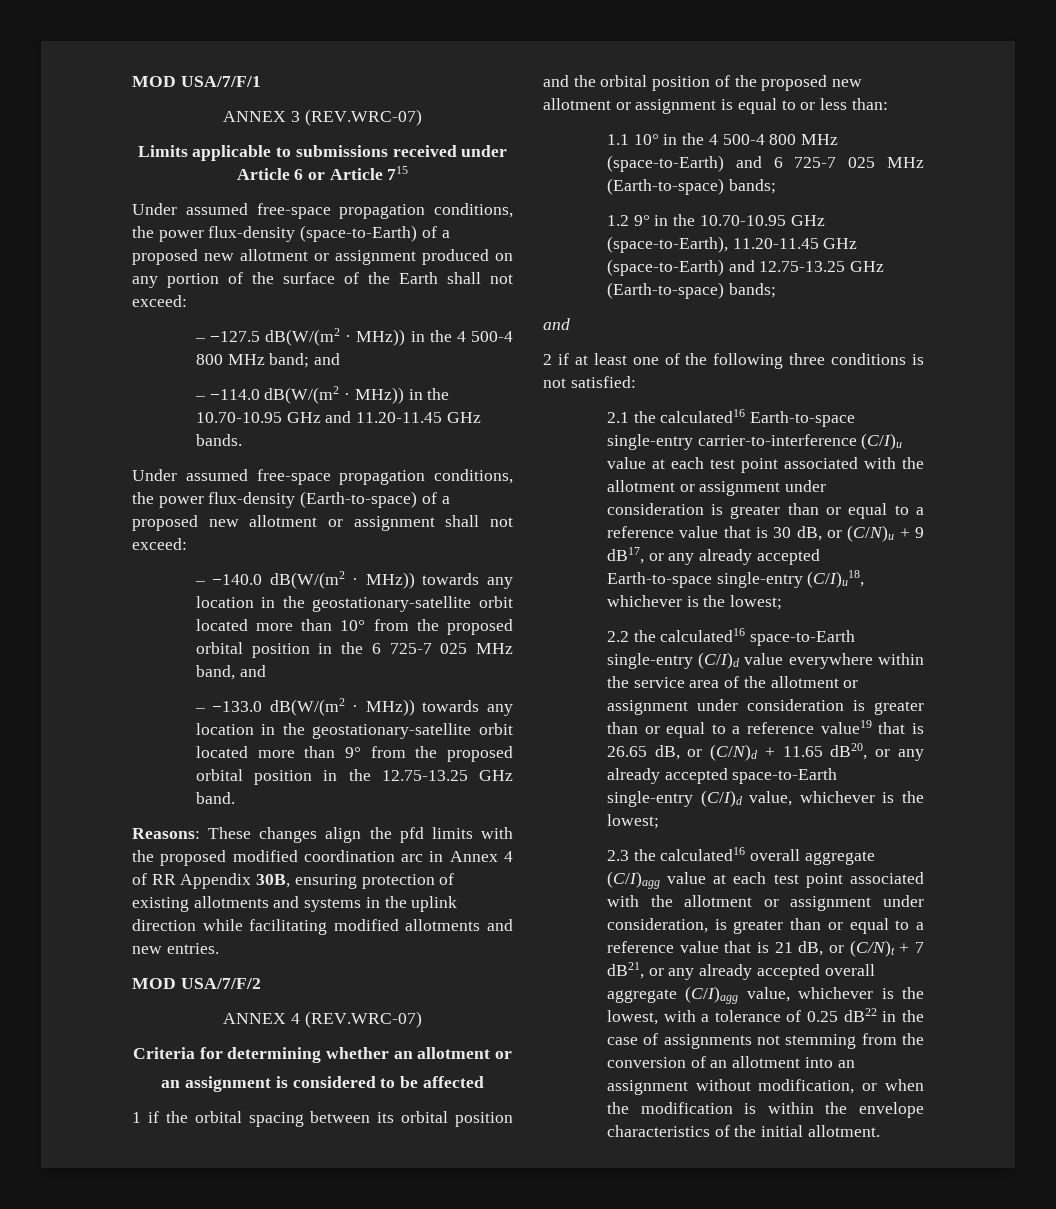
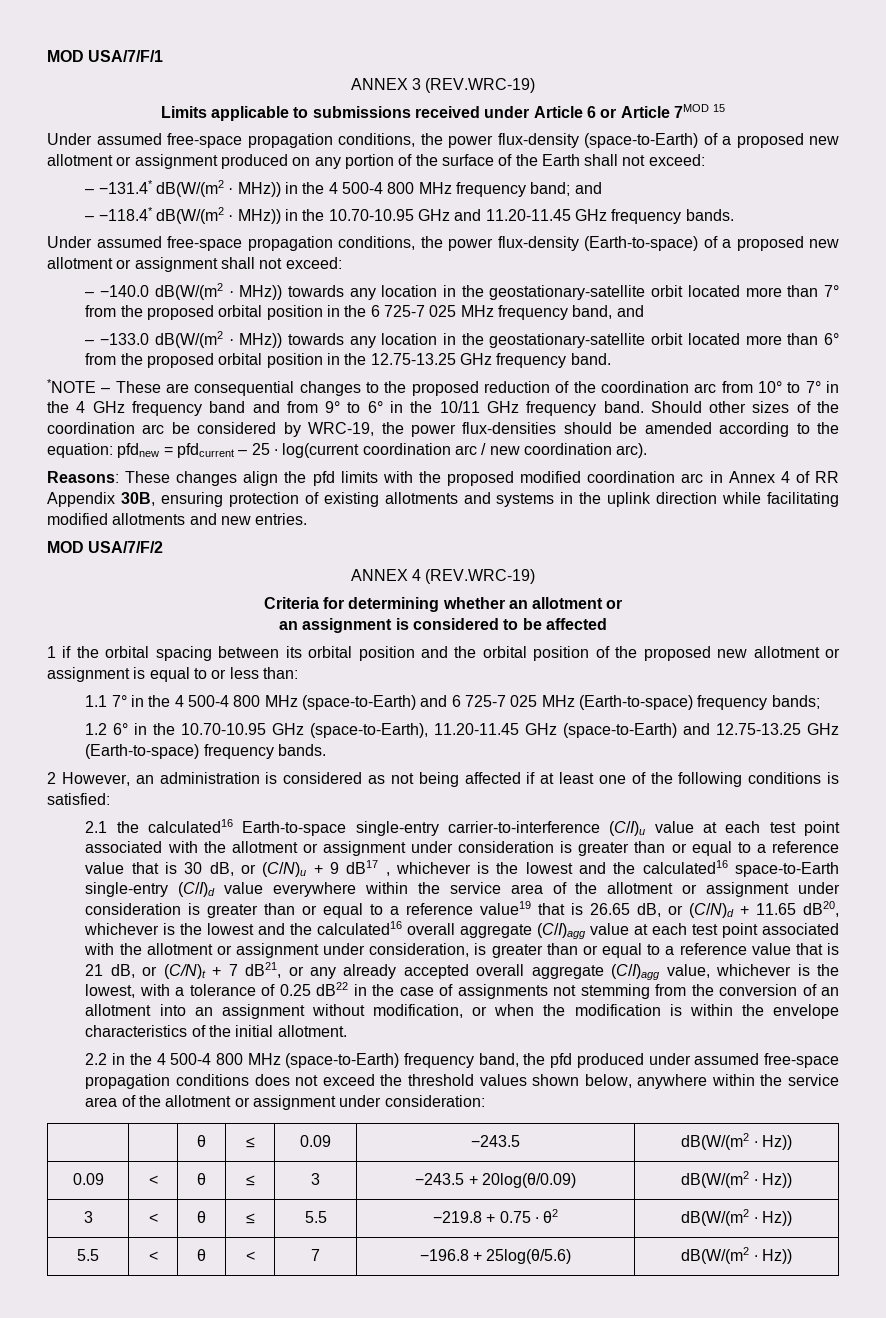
- ANNEX 3 (REV.WRC-07)
+ ANNEX 3 (REV.WRC-19)
- Limits applicable to submissions received under Article 6 or Article 715
+ Limits applicable to submissions received under Article 6 or Article 7MOD 15
- – −127.5 dB(W/(m2 · MHz)) in the 4 500-4 800 MHz band; and
+ – −131.4* dB(W/(m2 · MHz)) in the 4 500-4 800 MHz frequency band; and
- – −114.0 dB(W/(m2 · MHz)) in the 10.70-10.95 GHz and 11.20-11.45 GHz bands.
+ – −118.4* dB(W/(m2 · MHz)) in the 10.70-10.95 GHz and 11.20-11.45 GHz frequency bands.
- – −140.0 dB(W/(m2 · MHz)) towards any location in the geostationary-satellite orbit located more than 10° from the proposed orbital position in the 6 725-7 025 MHz band, and
+ – −140.0 dB(W/(m2 · MHz)) towards any location in the geostationary-satellite orbit located more than 7° from the proposed orbital position in the 6 725-7 025 MHz frequency band, and
- – −133.0 dB(W/(m2 · MHz)) towards any location in the geostationary-satellite orbit located more than 9° from the proposed orbital position in the 12.75-13.25 GHz band.
+ – −133.0 dB(W/(m2 · MHz)) towards any location in the geostationary-satellite orbit located more than 6° from the proposed orbital position in the 12.75-13.25 GHz frequency band.
+ *NOTE – These are consequential changes to the proposed reduction of the coordination arc from 10° to 7° in the 4 GHz frequency band and from 9° to 6° in the 10/11 GHz frequency band. Should other sizes of the coordination arc be considered by WRC-19, the power flux-densities should be amended according to the equation: pfdnew = pfdcurrent – 25 ∙ log(current coordination arc / new coordination arc).
- ANNEX 4 (REV.WRC-07)
+ ANNEX 4 (REV.WRC-19)
- 1.1 10° in the 4 500-4 800 MHz (space-to-Earth) and 6 725-7 025 MHz (Earth-to-space) bands;
+ 1.1 7° in the 4 500-4 800 MHz (space-to-Earth) and 6 725-7 025 MHz (Earth-to-space) frequency bands;
- 1.2 9° in the 10.70-10.95 GHz (space-to-Earth), 11.20-11.45 GHz (space-to-Earth) and 12.75-13.25 GHz (Earth-to-space) bands;
- and
+ 1.2 6° in the 10.70-10.95 GHz (space-to-Earth), 11.20-11.45 GHz (space-to-Earth) and 12.75-13.25 GHz (Earth-to-space) frequency bands.
- 2 if at least one of the following three conditions is not satisfied:
+ 2 However, an administration is considered as not being affected if at least one of the following conditions is satisfied:
- 2.1 the calculated16 Earth-to-space single-entry carrier-to-interference (C/I)u value at each test point associated with the allotment or assignment under consideration is greater than or equal to a reference value that is 30 dB, or (C/N)u + 9 dB17, or any already accepted Earth-to-space single-entry (C/I)u18, whichever is the lowest;
- 2.2 the calculated16 space-to-Earth single-entry (C/I)d value everywhere within the service area of the allotment or assignment under consideration is greater than or equal to a reference value19 that is 26.65 dB, or (C/N)d + 11.65 dB20, or any already accepted space-to-Earth single-entry (C/I)d value, whichever is the lowest;
- 2.3 the calculated16 overall aggregate (C/I)agg value at each test point associated with the allotment or assignment under consideration, is greater than or equal to a reference value that is 21 dB, or (C/N)t + 7 dB21, or any already accepted overall aggregate (C/I)agg value, whichever is the lowest, with a tolerance of 0.25 dB22 in the case of assignments not stemming from the conversion of an allotment into an assignment without modification, or when the modification is within the envelope characteristics of the initial allotment.
+ 2.1 the calculated16 Earth-to-space single-entry carrier-to-interference (C/I)u value at each test point associated with the allotment or assignment under consideration is greater than or equal to a reference value that is 30 dB, or (C/N)u + 9 dB17 , whichever is the lowest and the calculated16 space-to-Earth single-entry (C/I)d value everywhere within the service area of the allotment or assignment under consideration is greater than or equal to a reference value19 that is 26.65 dB, or (C/N)d + 11.65 dB20, whichever is the lowest and the calculated16 overall aggregate (C/I)agg value at each test point associated with the allotment or assignment under consideration, is greater than or equal to a reference value that is 21 dB, or (C/N)t + 7 dB21, or any already accepted overall aggregate (C/I)agg value, whichever is the lowest, with a tolerance of 0.25 dB22 in the case of assignments not stemming from the conversion of an allotment into an assignment without modification, or when the modification is within the envelope characteristics of the initial allotment.
+ 2.2 in the 4 500-4 800 MHz (space-to-Earth) frequency band, the pfd produced under assumed free-space propagation conditions does not exceed the threshold values shown below, anywhere within the service area of the allotment or assignment under consideration:
+ | | θ | ≤ | 0.09 | −243.5 | dB(W/(m2 ∙ Hz))
+ 0.09 | < | θ | ≤ | 3 | −243.5 + 20log(θ/0.09) | dB(W/(m2 ∙ Hz))
+ 3 | < | θ | ≤ | 5.5 | −219.8 + 0.75 ∙ θ2 | dB(W/(m2 ∙ Hz))
+ 5.5 | < | θ | < | 7 | −196.8 + 25log(θ/5.6) | dB(W/(m2 ∙ Hz))

